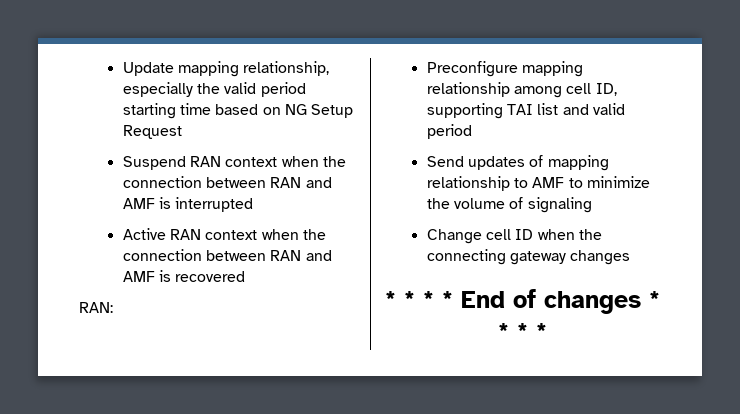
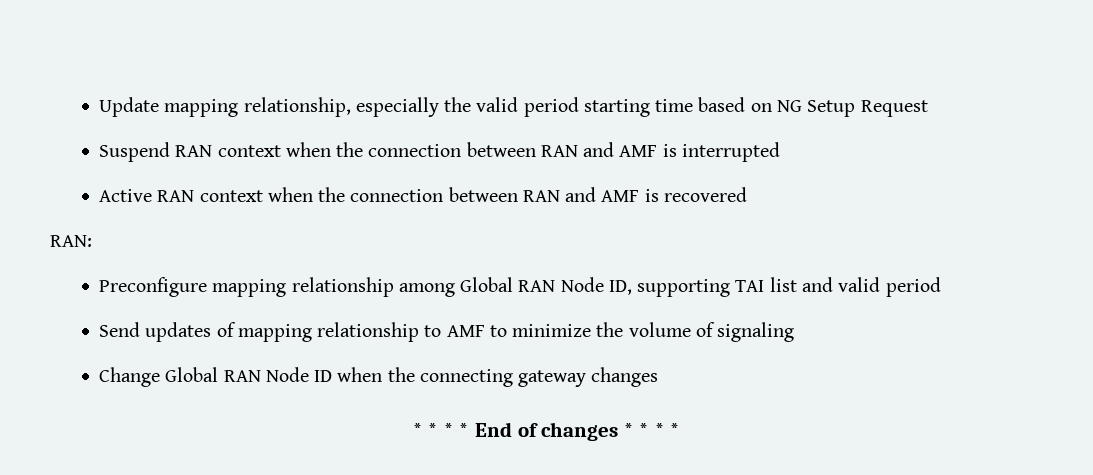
- Preconfigure mapping relationship among cell ID, supporting TAI list and valid period
+ Preconfigure mapping relationship among Global RAN Node ID, supporting TAI list and valid period
- Change cell ID when the connecting gateway changes
+ Change Global RAN Node ID when the connecting gateway changes

